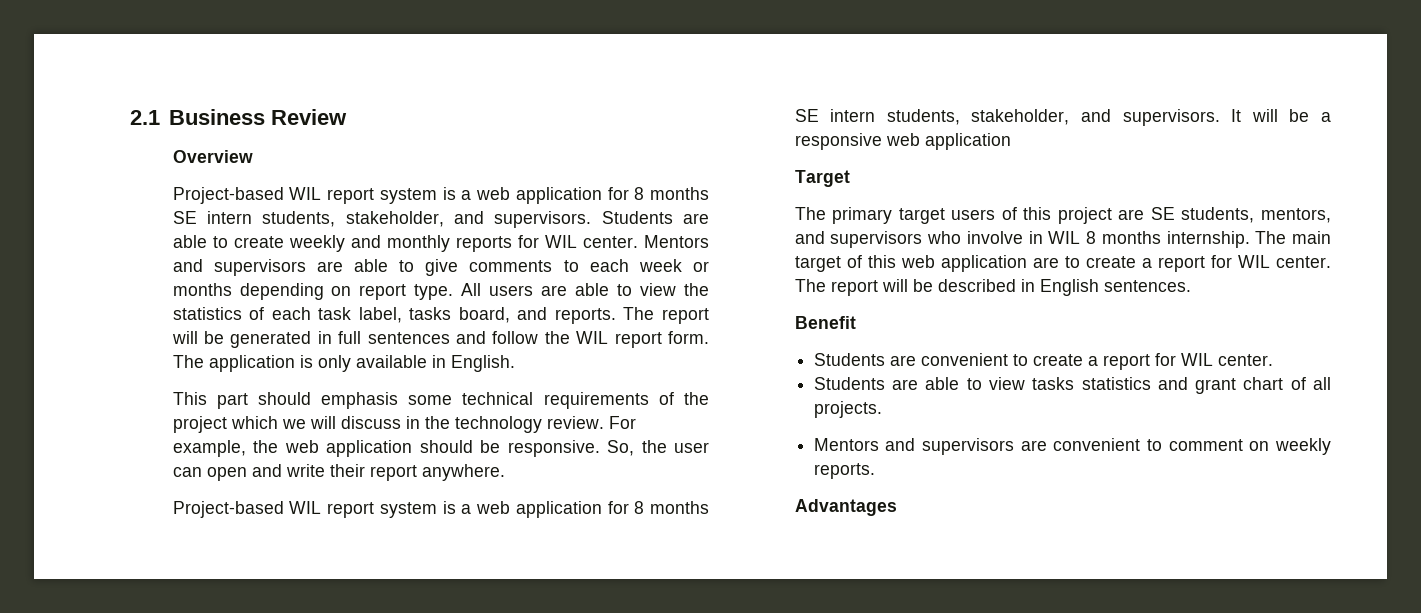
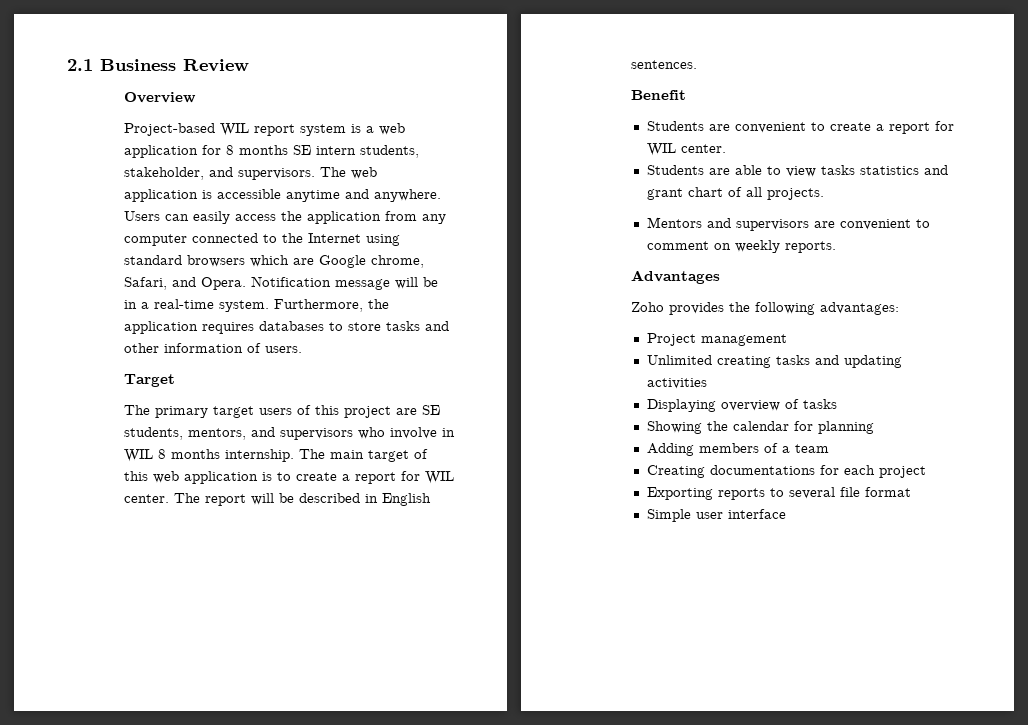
- Students are able to create weekly and monthly reports for WIL center. Mentors and supervisors are able to give comments to each week or months depending on report type. All users are able to view the statistics of each task label, tasks board, and reports. The report will be generated in full sentences and follow the WIL report form. The application is only available in English.
- This part should emphasis some technical requirements of the project which we will discuss in the technology review. For example, the web application should be responsive. So, the user can open and write their report anywhere.
- Project-based WIL report system is a web application for 8 months SE intern students, stakeholder, and supervisors. It will be a responsive web application
+ The web application is accessible anytime and anywhere. Users can easily access the application from any computer connected to the Internet using standard browsers which are Google chrome, Safari, and Opera. Notification message will be in a real-time system. Furthermore, the application requires databases to store tasks and other information of users.
- The main target of this web application are to create a report for WIL center.
+ The main target of this web application is to create a report for WIL center.
+ Zoho provides the following advantages:
+ Project management
+ Unlimited creating tasks and updating activities
+ Displaying overview of tasks
+ Showing the calendar for planning
+ Adding members of a team
+ Creating documentations for each project
+ Exporting reports to several file format
+ Simple user interface

